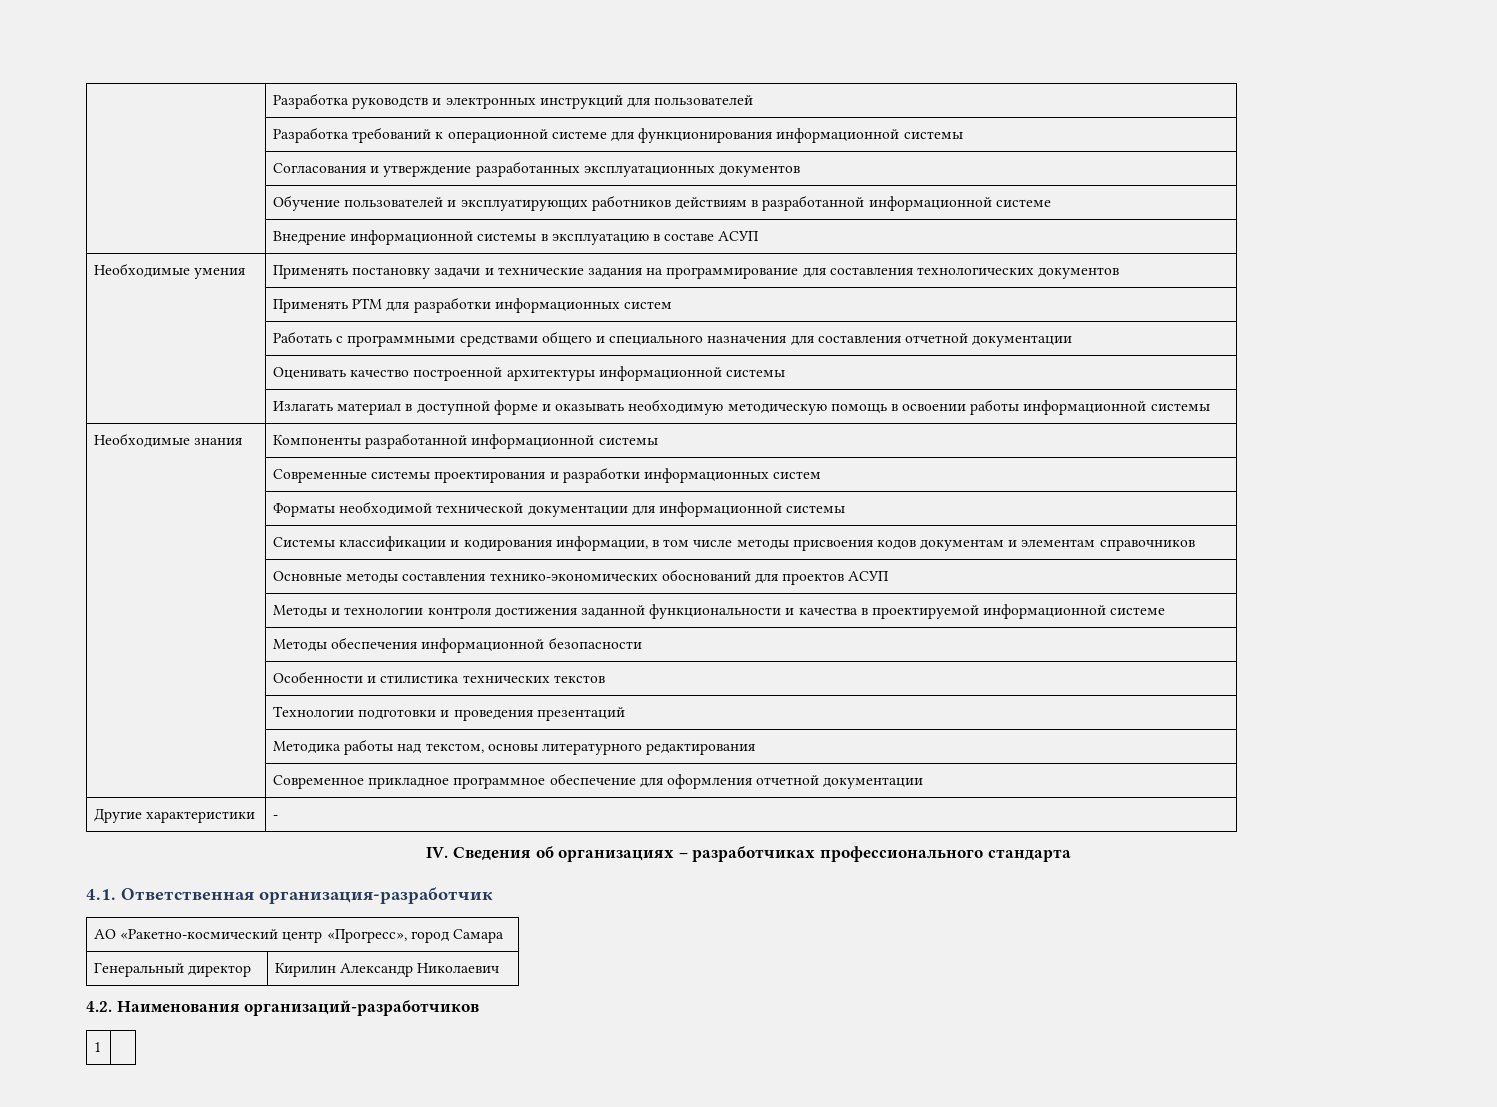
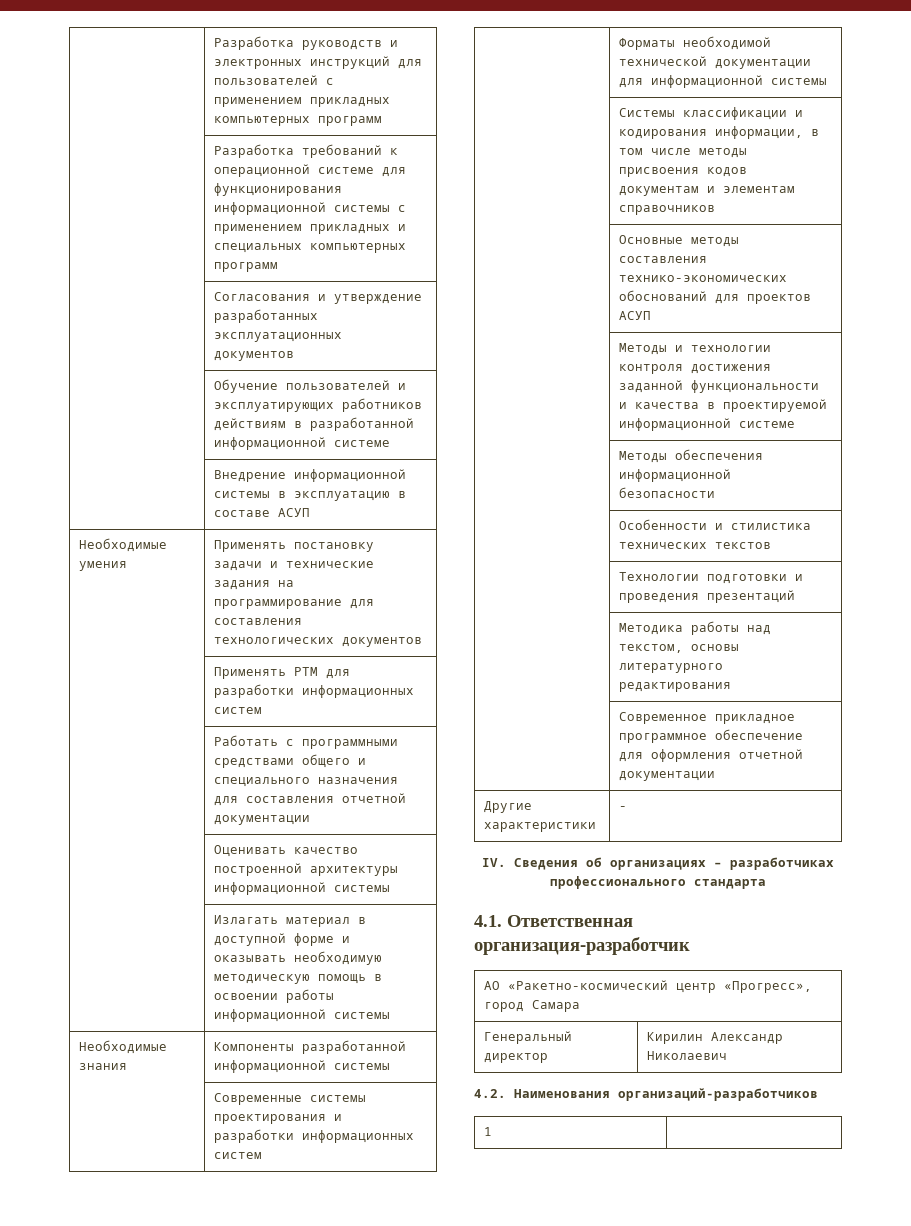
- | Разработка руководств и электронных инструкций для пользователей
+ | Разработка руководств и электронных инструкций для пользователей с применением прикладных компьютерных программ
- | Разработка требований к операционной системе для функционирования информационной системы
+ | Разработка требований к операционной системе для функционирования информационной системы с применением прикладных и специальных компьютерных программ

